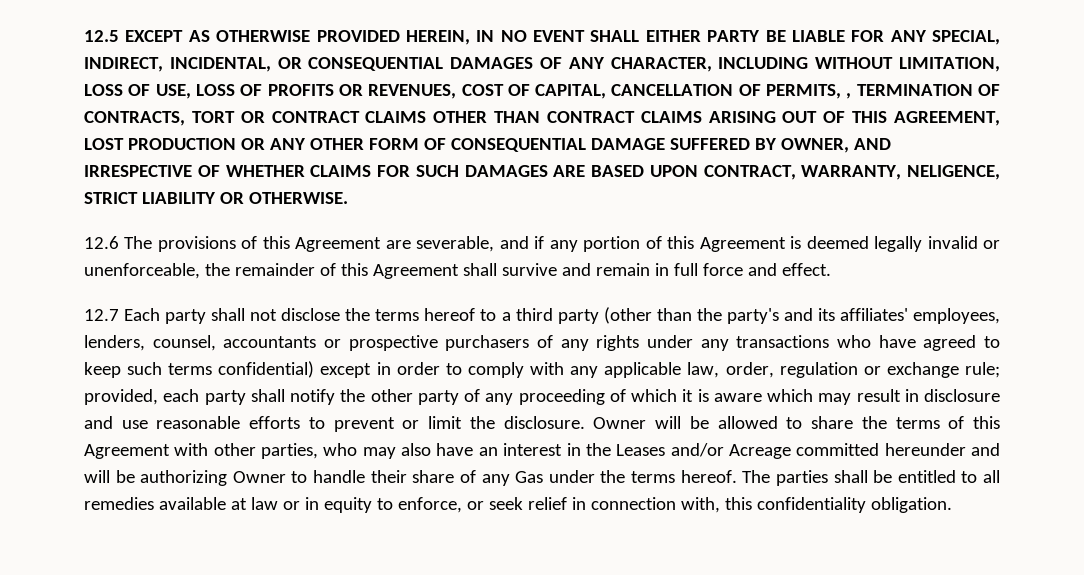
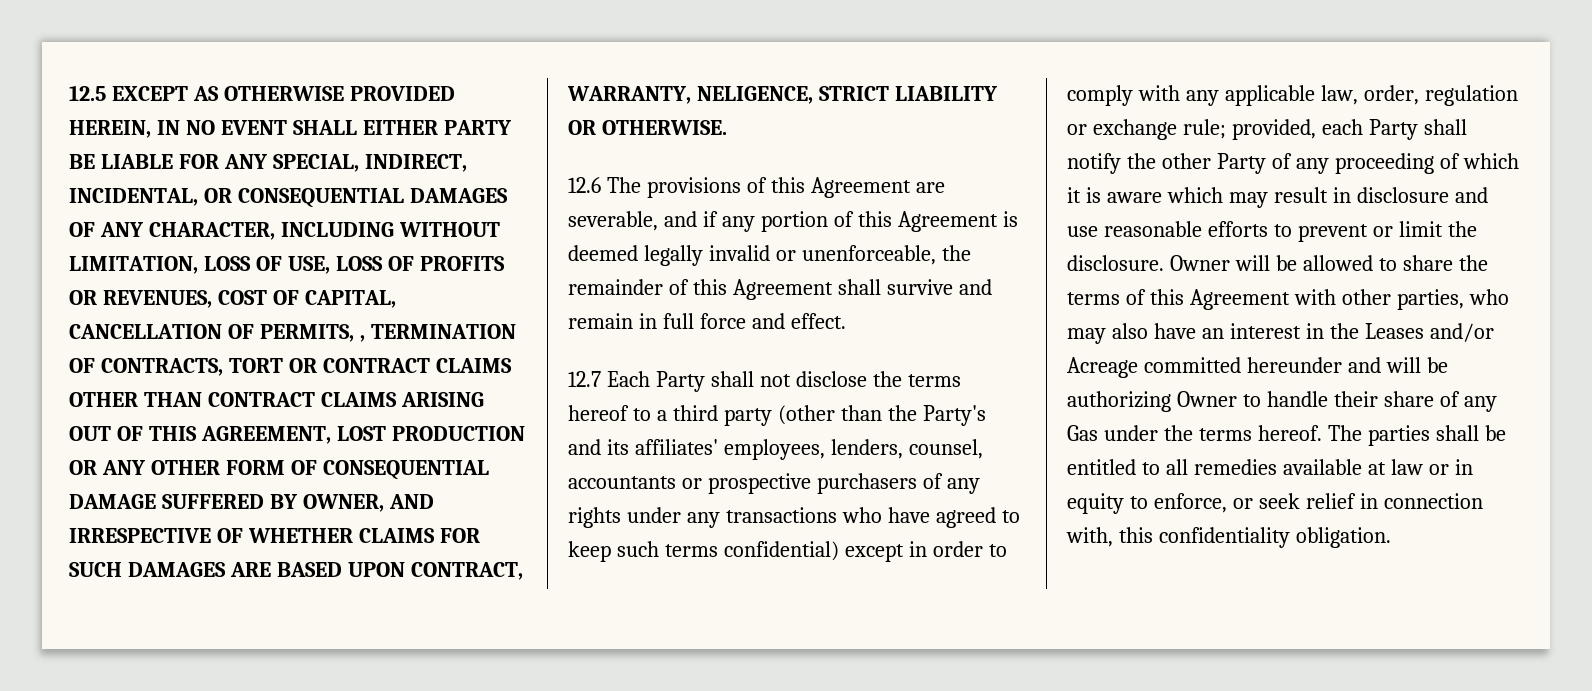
- 12.7 Each party shall not disclose the terms hereof to a third party (other than the party's and its affiliates' employees, lenders, counsel, accountants or prospective purchasers of any rights under any transactions who have agreed to keep such terms confidential) except in order to comply with any applicable law, order, regulation or exchange rule;
+ 12.7 Each Party shall not disclose the terms hereof to a third party (other than the Party's and its affiliates' employees, lenders, counsel, accountants or prospective purchasers of any rights under any transactions who have agreed to keep such terms confidential) except in order to comply with any applicable law, order, regulation or exchange rule;
- provided, each party shall notify the other party of any proceeding of which it is aware which may result in disclosure and use reasonable efforts to prevent or limit the disclosure.
+ provided, each Party shall notify the other Party of any proceeding of which it is aware which may result in disclosure and use reasonable efforts to prevent or limit the disclosure.

